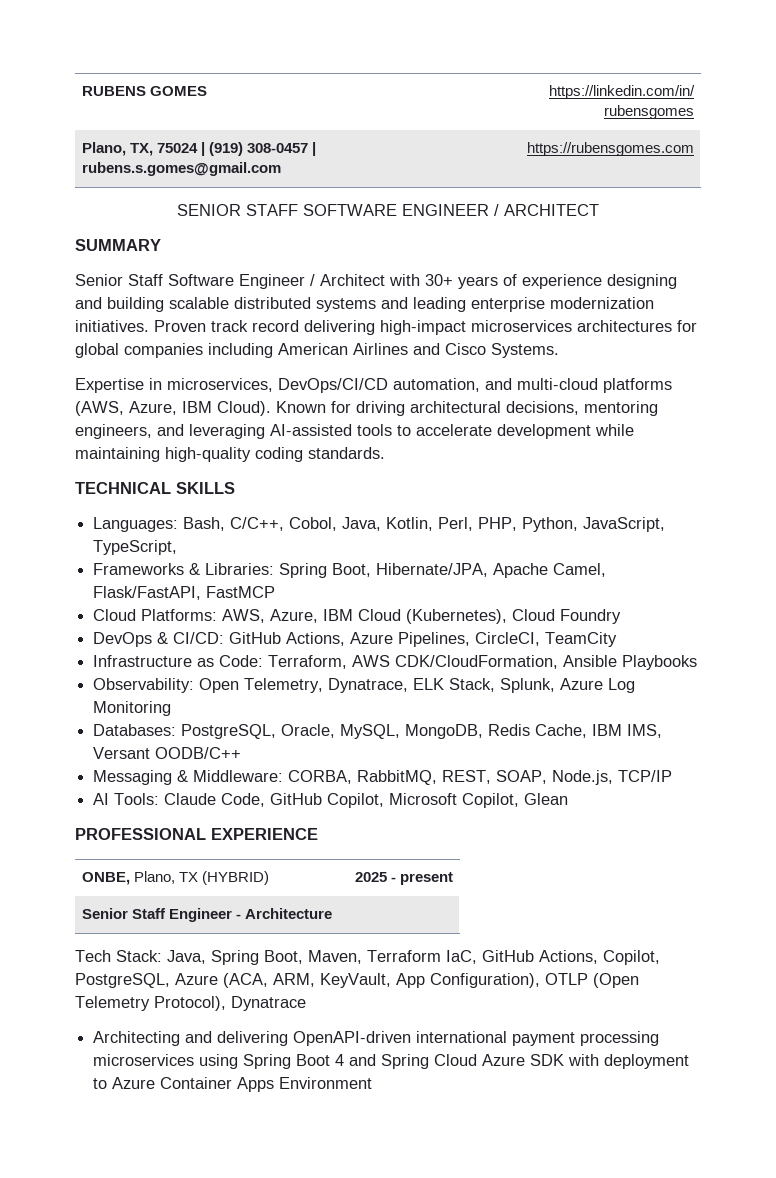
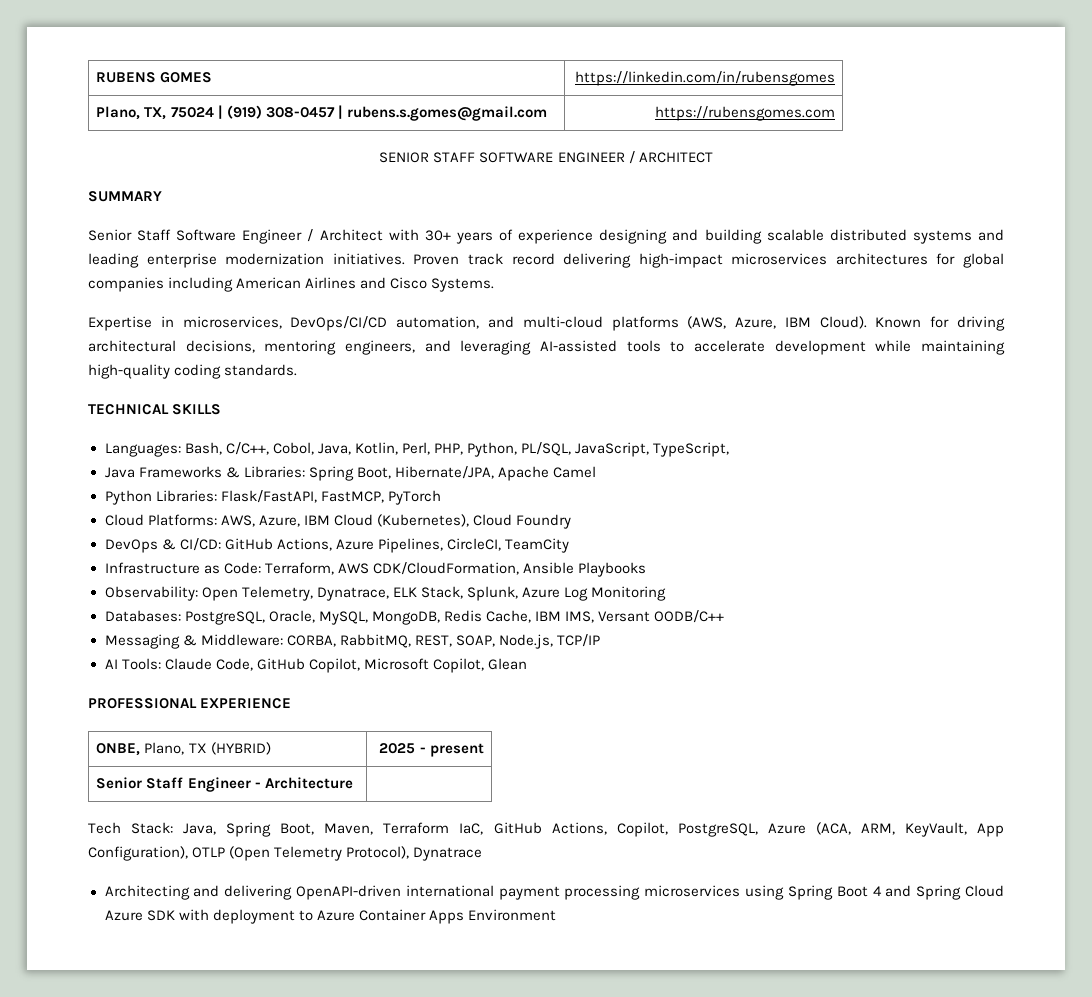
- Languages: Bash, C/C++, Cobol, Java, Kotlin, Perl, PHP, Python, JavaScript, TypeScript,
+ Languages: Bash, C/C++, Cobol, Java, Kotlin, Perl, PHP, Python, PL/SQL, JavaScript, TypeScript,
- Frameworks & Libraries: Spring Boot, Hibernate/JPA, Apache Camel, Flask/FastAPI, FastMCP
+ Java Frameworks & Libraries: Spring Boot, Hibernate/JPA, Apache Camel
+ Python Libraries: Flask/FastAPI, FastMCP, PyTorch

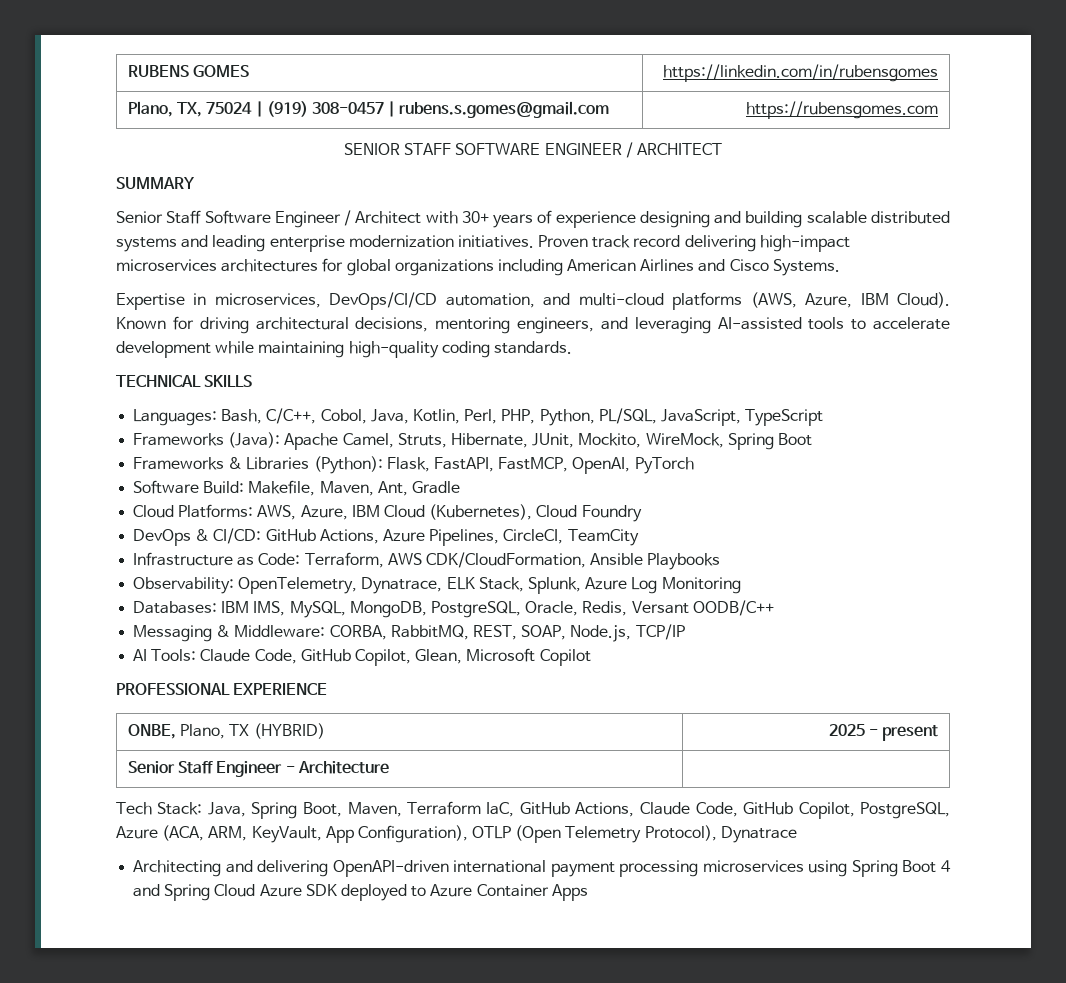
- Proven track record delivering high-impact microservices architectures for global companies including American Airlines and Cisco Systems.
+ Proven track record delivering high-impact microservices architectures for global organizations including American Airlines and Cisco Systems.
- Languages: Bash, C/C++, Cobol, Java, Kotlin, Perl, PHP, Python, PL/SQL, JavaScript, TypeScript,
- Java Frameworks & Libraries: Spring Boot, Hibernate/JPA, Apache Camel
- Python Libraries: Flask/FastAPI, FastMCP, PyTorch
+ Languages: Bash, C/C++, Cobol, Java, Kotlin, Perl, PHP, Python, PL/SQL, JavaScript, TypeScript
+ Frameworks (Java): Apache Camel, Struts, Hibernate, JUnit, Mockito, WireMock, Spring Boot
+ Frameworks & Libraries (Python): Flask, FastAPI, FastMCP, OpenAI, PyTorch
+ Software Build: Makefile, Maven, Ant, Gradle
- Observability: Open Telemetry, Dynatrace, ELK Stack, Splunk, Azure Log Monitoring
+ Observability: OpenTelemetry, Dynatrace, ELK Stack, Splunk, Azure Log Monitoring
- Databases: PostgreSQL, Oracle, MySQL, MongoDB, Redis Cache, IBM IMS, Versant OODB/C++
+ Databases: IBM IMS, MySQL, MongoDB, PostgreSQL, Oracle, Redis, Versant OODB/C++
- AI Tools: Claude Code, GitHub Copilot, Microsoft Copilot, Glean
+ AI Tools: Claude Code, GitHub Copilot, Glean, Microsoft Copilot
- Tech Stack: Java, Spring Boot, Maven, Terraform IaC, GitHub Actions, Copilot, PostgreSQL, Azure (ACA, ARM, KeyVault, App Configuration), OTLP (Open Telemetry Protocol), Dynatrace
+ Tech Stack: Java, Spring Boot, Maven, Terraform IaC, GitHub Actions, Claude Code, GitHub Copilot, PostgreSQL, Azure (ACA, ARM, KeyVault, App Configuration), OTLP (Open Telemetry Protocol), Dynatrace
- Architecting and delivering OpenAPI-driven international payment processing microservices using Spring Boot 4 and Spring Cloud Azure SDK with deployment to Azure Container Apps Environment
+ Architecting and delivering OpenAPI-driven international payment processing microservices using Spring Boot 4 and Spring Cloud Azure SDK deployed to Azure Container Apps

